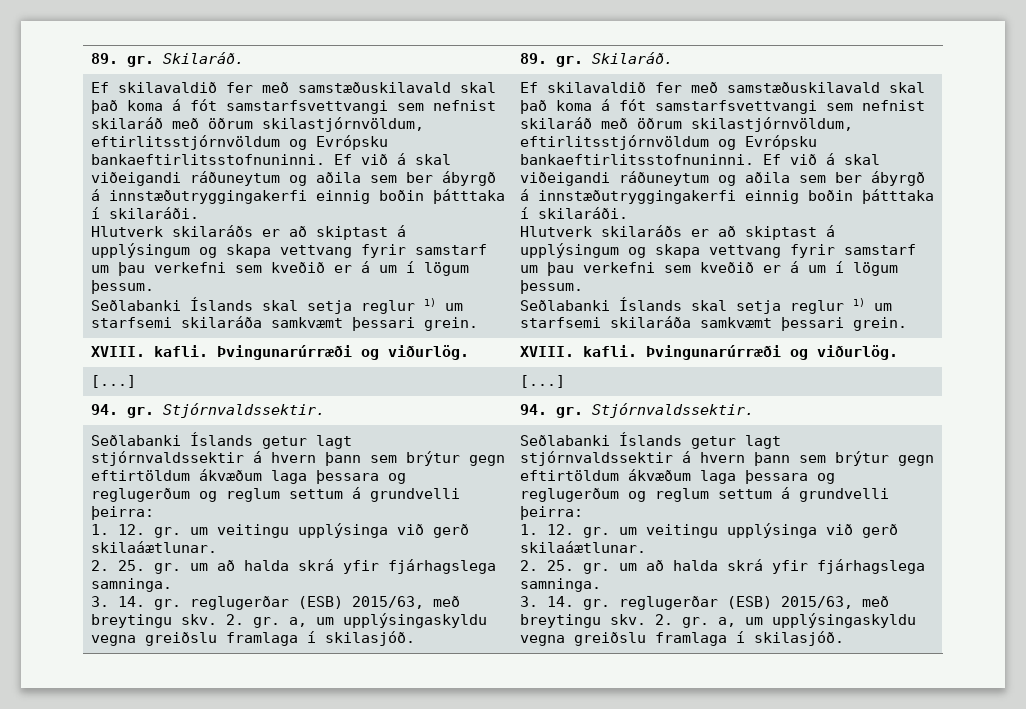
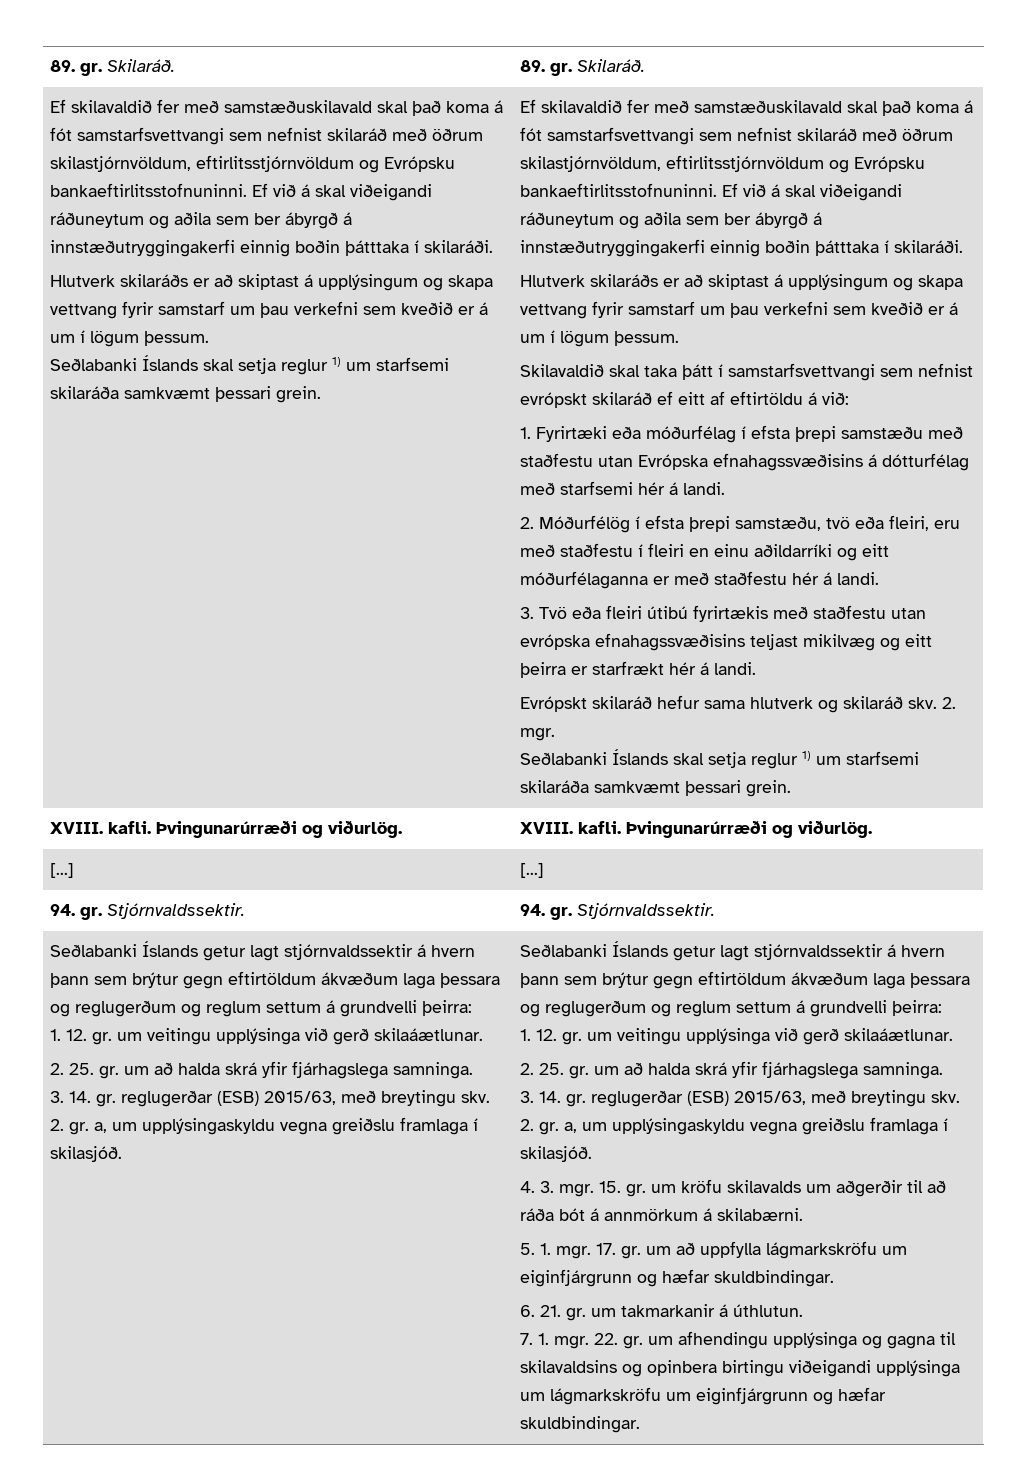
+ Skilavaldið skal taka þátt í samstarfsvettvangi sem nefnist evrópskt skilaráð ef eitt af eftirtöldu á við:
+ 1. Fyrirtæki eða móðurfélag í efsta þrepi samstæðu með staðfestu utan Evrópska efnahagssvæðisins á dótturfélag með starfsemi hér á landi.
+ 2. Móðurfélög í efsta þrepi samstæðu, tvö eða fleiri, eru með staðfestu í fleiri en einu aðildarríki og eitt móðurfélaganna er með staðfestu hér á landi.
+ 3. Tvö eða fleiri útibú fyrirtækis með staðfestu utan evrópska efnahagssvæðisins teljast mikilvæg og eitt þeirra er starfrækt hér á landi.
+ Evrópskt skilaráð hefur sama hlutverk og skilaráð skv. 2. mgr.
+ 4. 3. mgr. 15. gr. um kröfu skilavalds um aðgerðir til að ráða bót á annmörkum á skilabærni.
+ 5. 1. mgr. 17. gr. um að uppfylla lágmarkskröfu um eiginfjárgrunn og hæfar skuldbindingar.
+ 6. 21. gr. um takmarkanir á úthlutun.
+ 7. 1. mgr. 22. gr. um afhendingu upplýsinga og gagna til skilavaldsins og opinbera birtingu viðeigandi upplýsinga um lágmarkskröfu um eiginfjárgrunn og hæfar skuldbindingar.

